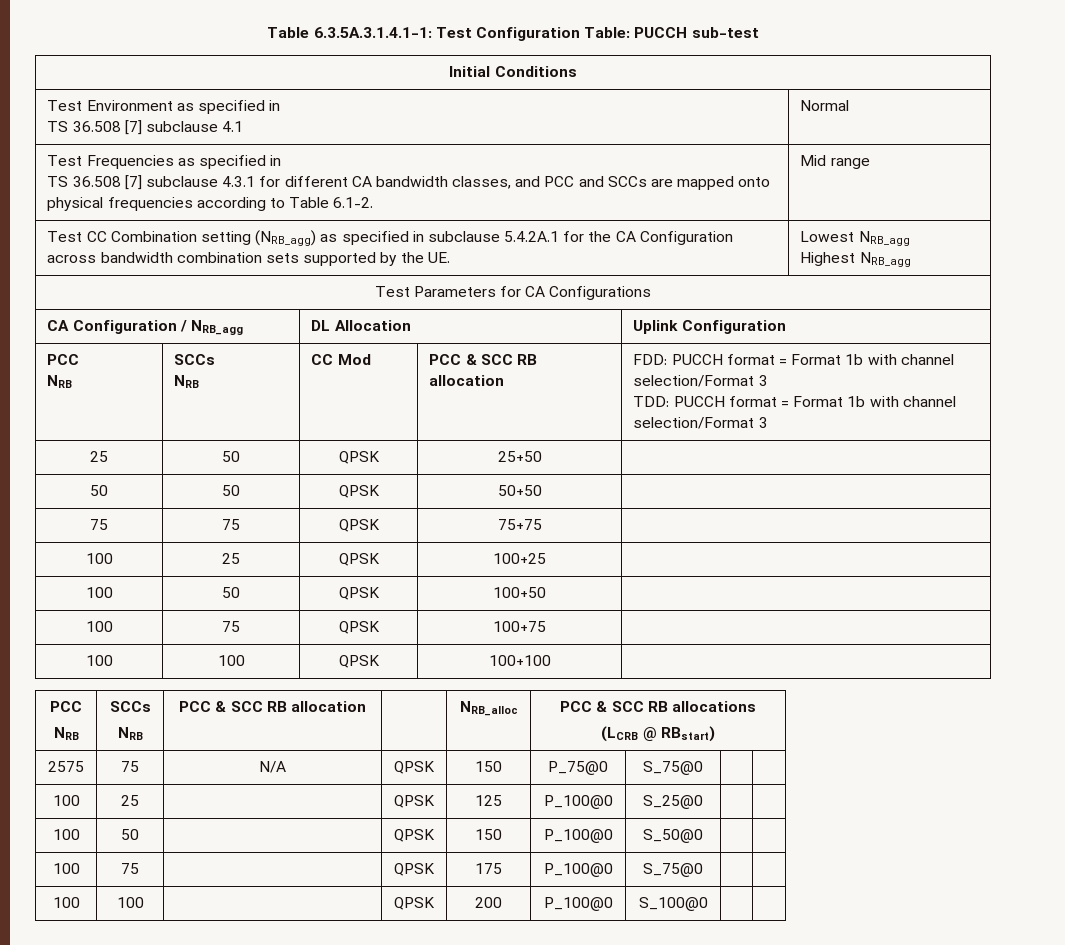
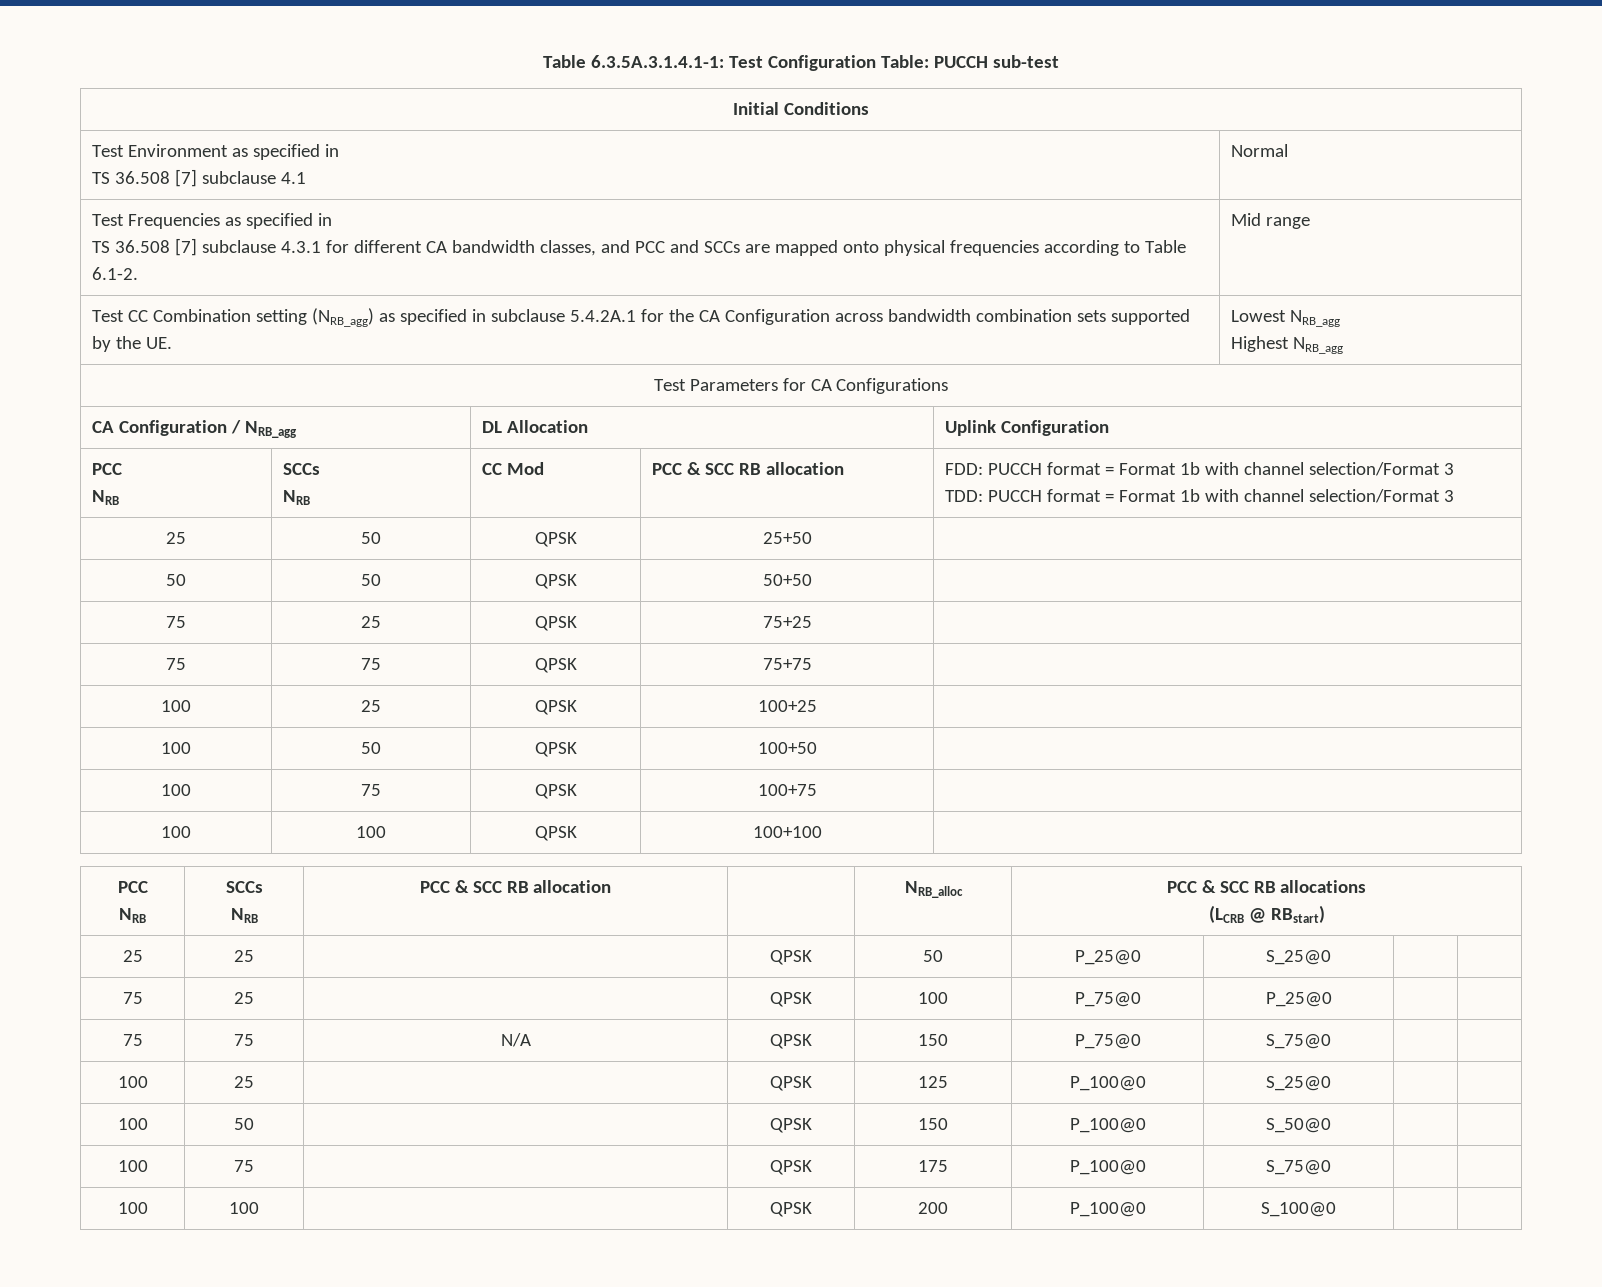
+ 75 | 25 | QPSK | 75+25 |
- 2575 | 75 | N/A | QPSK | 150 | P_75@0 | S_75@0 | |
+ 25 | 25 | | QPSK | 50 | P_25@0 | S_25@0 | |
+ 75 | 25 | | QPSK | 100 | P_75@0 | P_25@0 | |
+ 75 | 75 | N/A | QPSK | 150 | P_75@0 | S_75@0 | |

